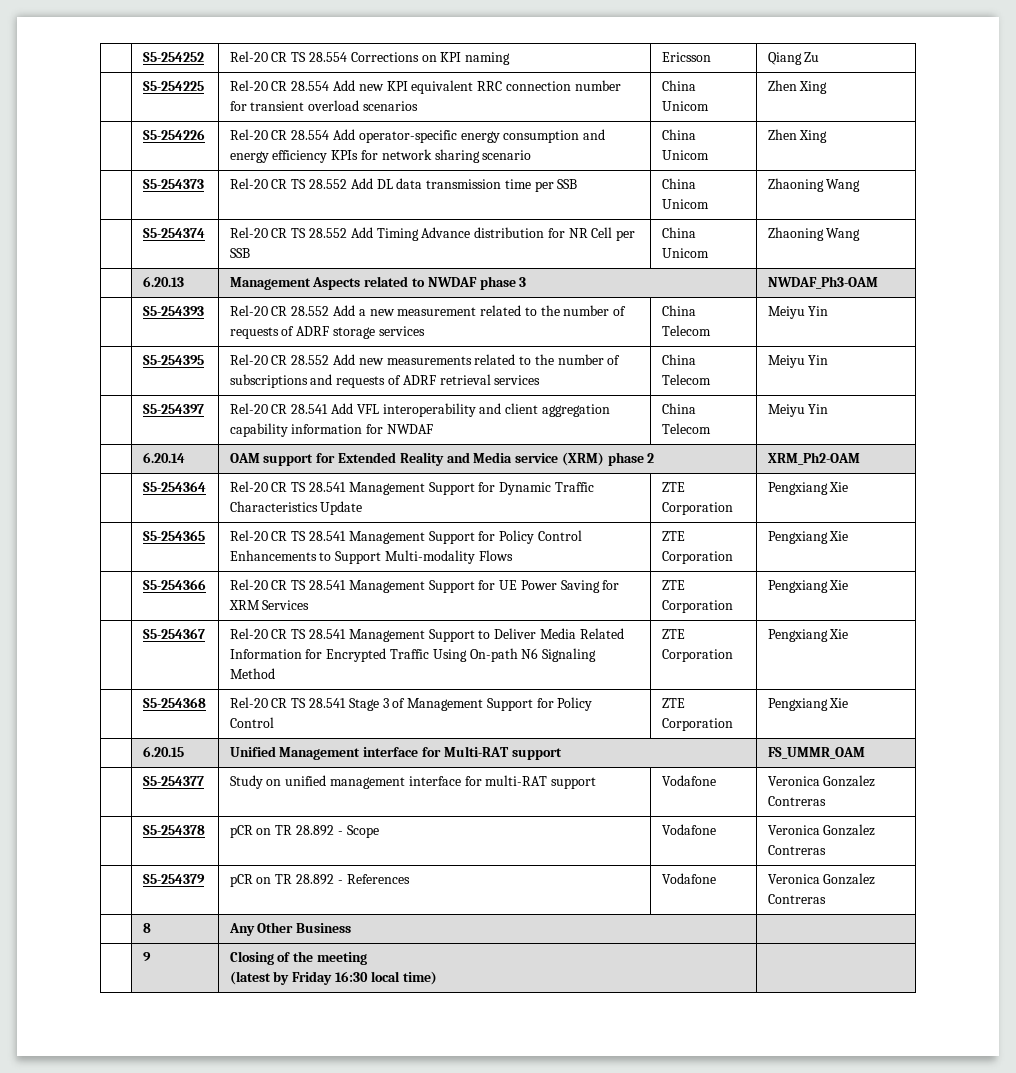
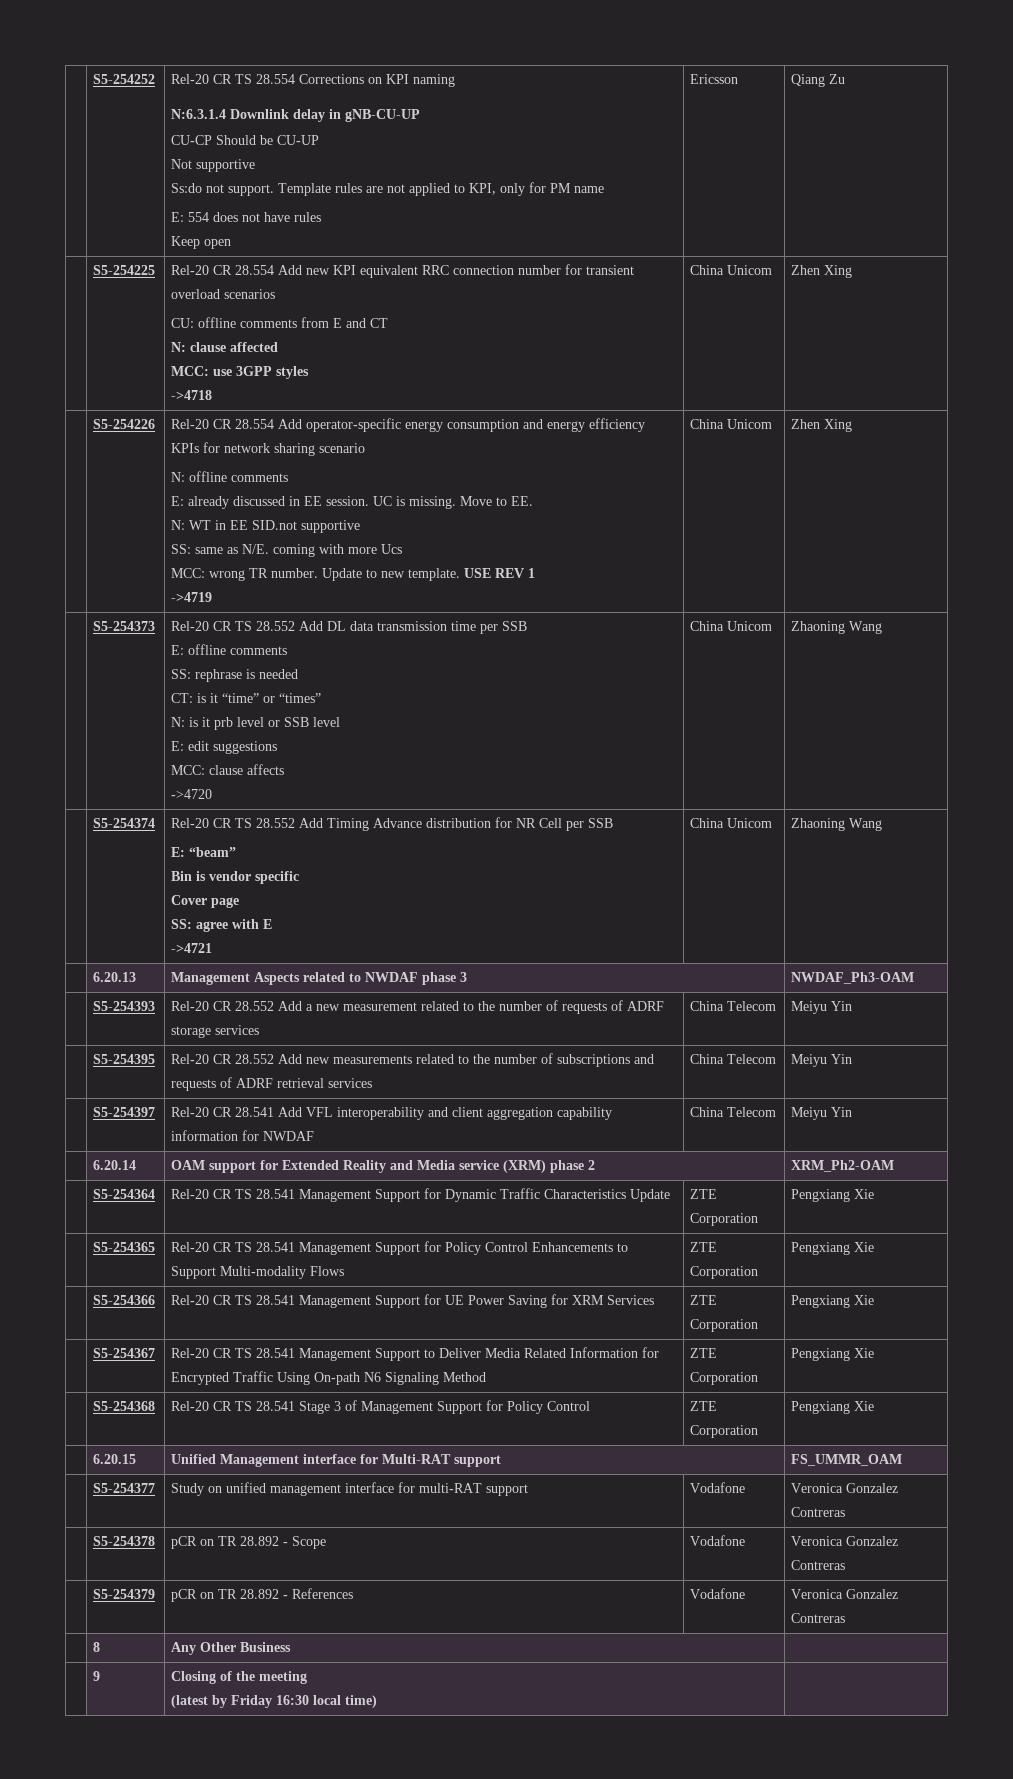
+ N:6.3.1.4 Downlink delay in gNB-CU-UP
+ CU-CP Should be CU-UP
+ Not supportive
+ Ss:do not support. Template rules are not applied to KPI, only for PM name
+ E: 554 does not have rules
+ Keep open
- | S5-254225 | Rel-20 CR 28.554 Add new KPI equivalent RRC connection number for transient overload scenarios | China Unicom | Zhen Xing
+ | S5-254225 | Rel-20 CR 28.554 Add new KPI equivalent RRC connection number for transient overload scenarios
+ CU: offline comments from E and CT
+ N: clause affected
+ MCC: use 3GPP styles
+ ->4718 | China Unicom | Zhen Xing
+ N: offline comments
+ E: already discussed in EE session. UC is missing. Move to EE.
+ N: WT in EE SID.not supportive
+ SS: same as N/E. coming with more Ucs
+ MCC: wrong TR number. Update to new template. USE REV 1
+ ->4719
+ E: offline comments
+ SS: rephrase is needed
+ CT: is it “time” or “times”
+ N: is it prb level or SSB level
+ E: edit suggestions
+ MCC: clause affects
+ ->4720
- | S5-254374 | Rel-20 CR TS 28.552 Add Timing Advance distribution for NR Cell per SSB | China Unicom | Zhaoning Wang
+ | S5-254374 | Rel-20 CR TS 28.552 Add Timing Advance distribution for NR Cell per SSB
+ E: “beam”
+ Bin is vendor specific
+ Cover page
+ SS: agree with E
+ ->4721 | China Unicom | Zhaoning Wang

